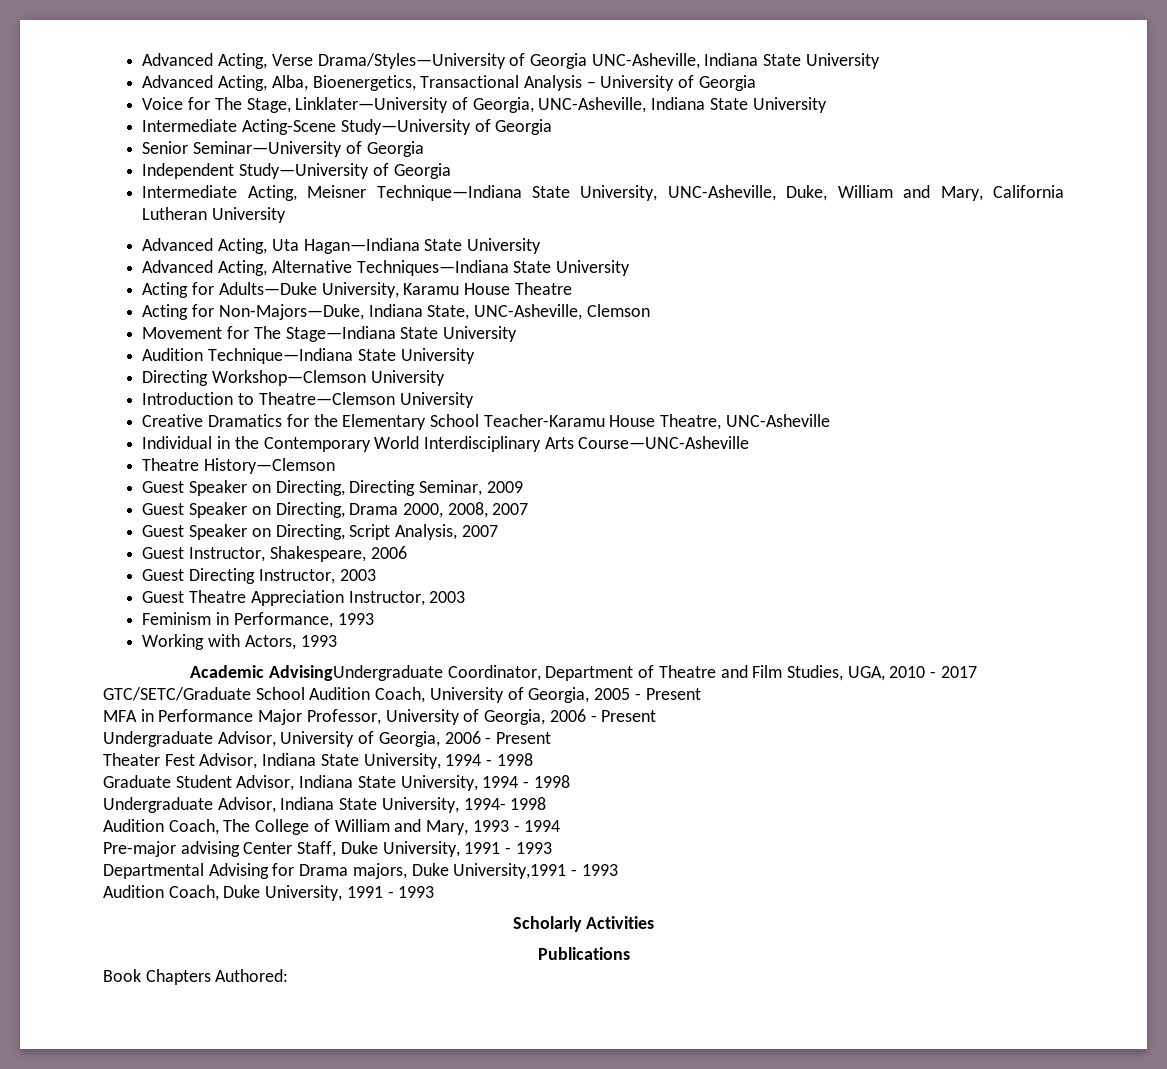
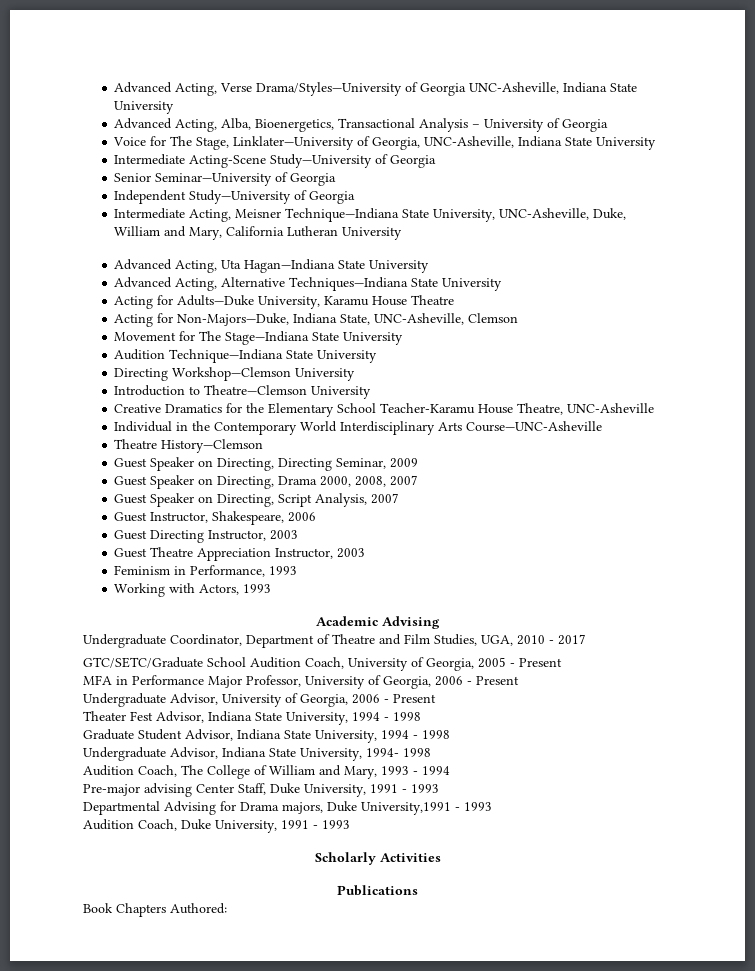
- Academic AdvisingUndergraduate Coordinator, Department of Theatre and Film Studies, UGA, 2010 - 2017
+ Academic Advising
+ Undergraduate Coordinator, Department of Theatre and Film Studies, UGA, 2010 - 2017

